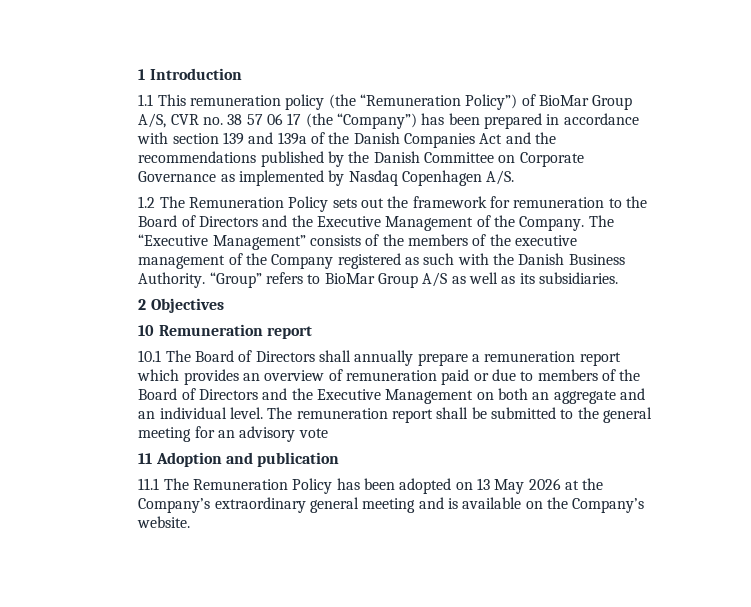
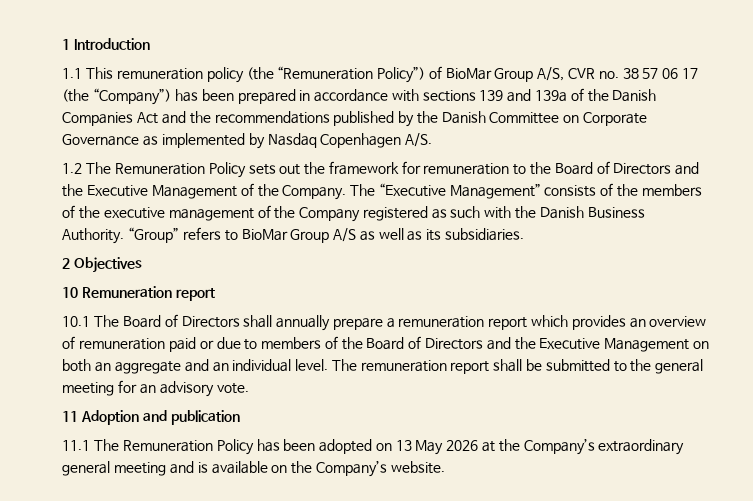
- 1.1 This remuneration policy (the “Remuneration Policy”) of BioMar Group A/S, CVR no. 38 57 06 17 (the “Company”) has been prepared in accordance with section 139 and 139a of the Danish Companies Act and the recommendations published by the Danish Committee on Corporate Governance as implemented by Nasdaq Copenhagen A/S.
+ 1.1 This remuneration policy (the “Remuneration Policy”) of BioMar Group A/S, CVR no. 38 57 06 17 (the “Company”) has been prepared in accordance with sections 139 and 139a of the Danish Companies Act and the recommendations published by the Danish Committee on Corporate Governance as implemented by Nasdaq Copenhagen A/S.
- The remuneration report shall be submitted to the general meeting for an advisory vote
+ The remuneration report shall be submitted to the general meeting for an advisory vote.

